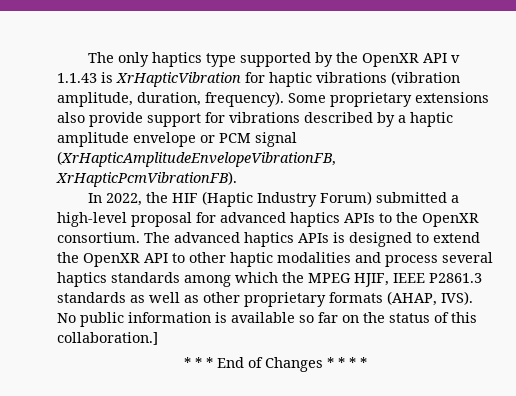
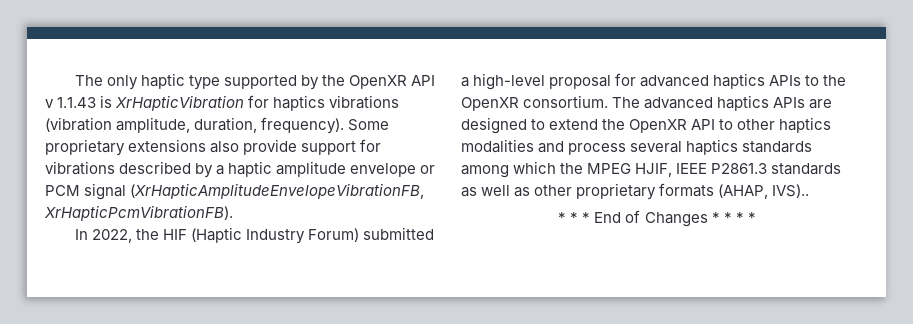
- The only haptics type supported by the OpenXR API v 1.1.43 is XrHapticVibration for haptic vibrations (vibration amplitude, duration, frequency).
+ The only haptic type supported by the OpenXR API v 1.1.43 is XrHapticVibration for haptics vibrations (vibration amplitude, duration, frequency).
- The advanced haptics APIs is designed to extend the OpenXR API to other haptic modalities and process several haptics standards among which the MPEG HJIF, IEEE P2861.3 standards as well as other proprietary formats (AHAP, IVS). No public information is available so far on the status of this collaboration.]
+ The advanced haptics APIs are designed to extend the OpenXR API to other haptics modalities and process several haptics standards among which the MPEG HJIF, IEEE P2861.3 standards as well as other proprietary formats (AHAP, IVS)..

